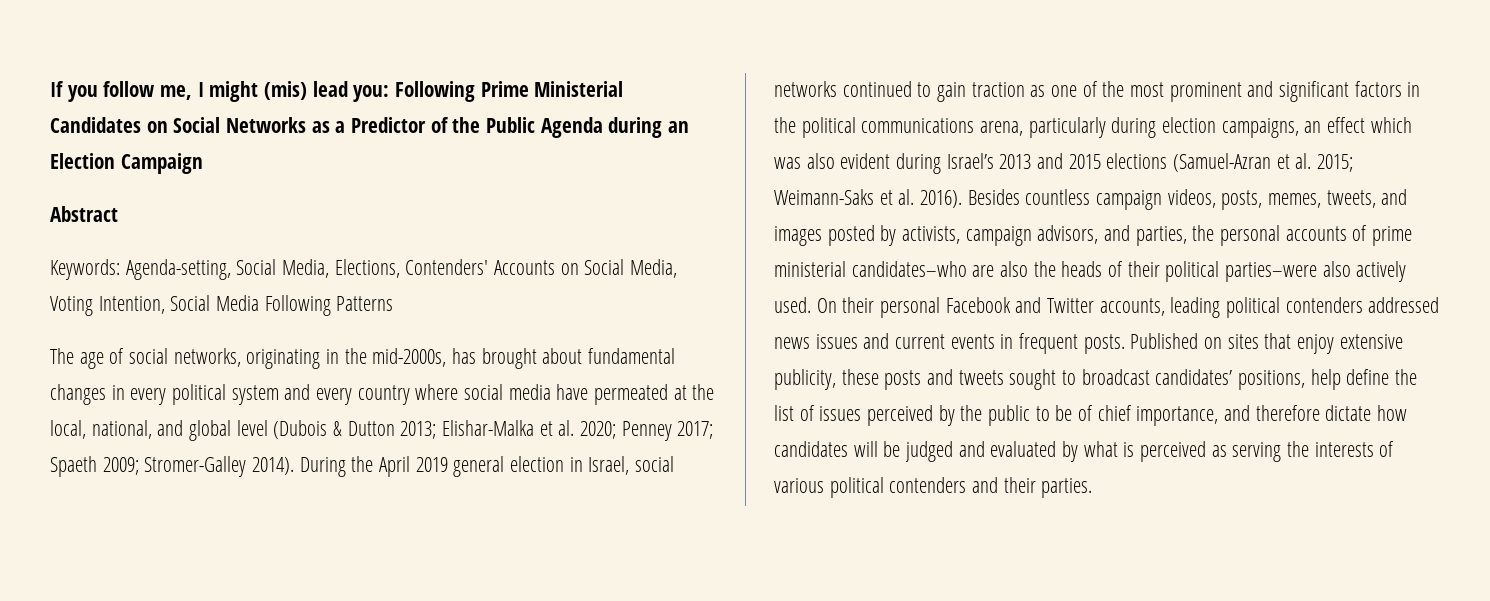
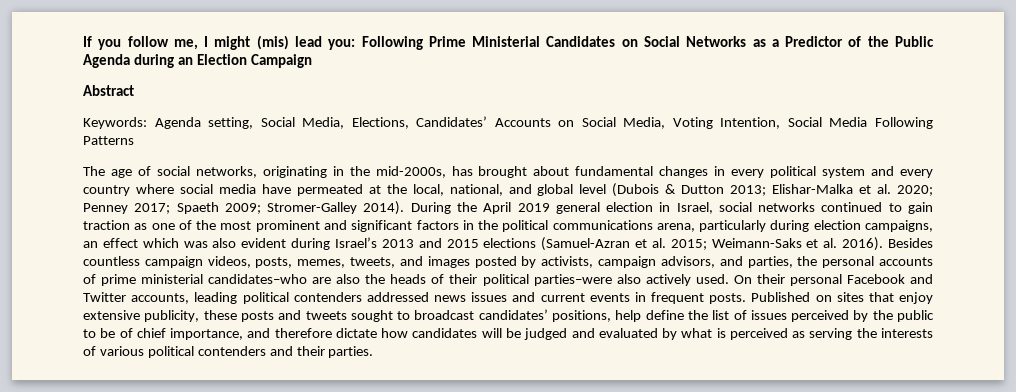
- Keywords: Agenda-setting, Social Media, Elections, Contenders' Accounts on Social Media, Voting Intention, Social Media Following Patterns
+ Keywords: Agenda setting, Social Media, Elections, Candidates’ Accounts on Social Media, Voting Intention, Social Media Following Patterns

